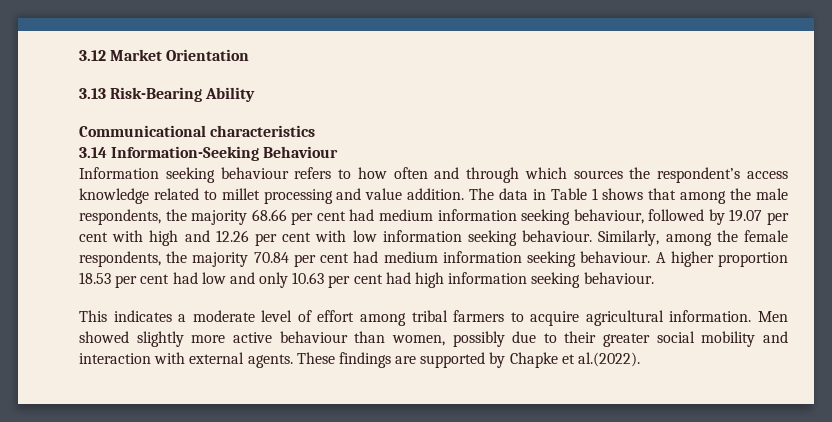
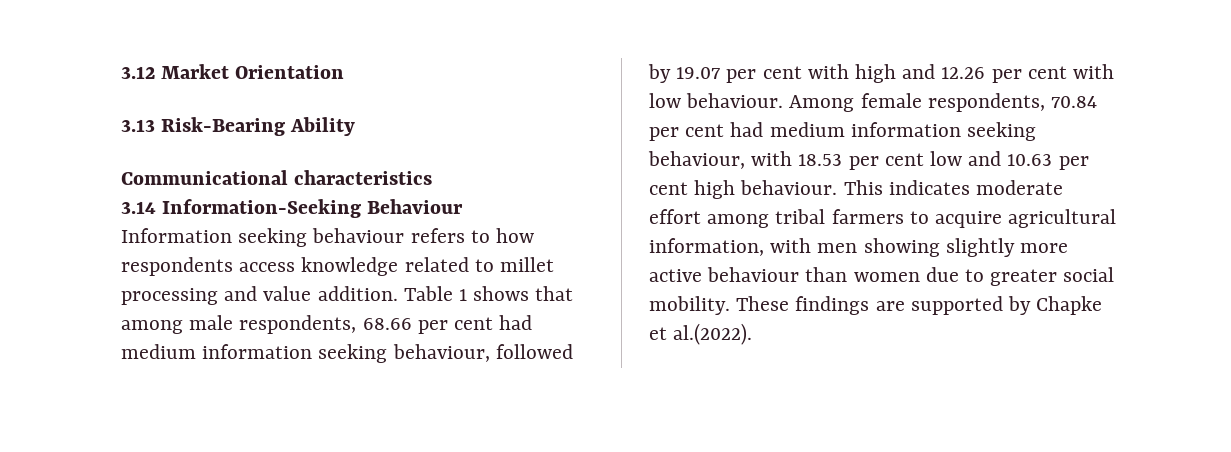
- Information seeking behaviour refers to how often and through which sources the respondent’s access knowledge related to millet processing and value addition.
+ Information seeking behaviour refers to how respondents access knowledge related to millet processing and value addition.
- The data in Table 1 shows that among the male respondents, the majority 68.66 per cent had medium information seeking behaviour, followed by 19.07 per cent with high and 12.26 per cent with low information seeking behaviour. Similarly, among the female respondents, the majority 70.84 per cent had medium information seeking behaviour. A higher proportion 18.53 per cent had low and only 10.63 per cent had high information seeking behaviour.
- This indicates a moderate level of effort among tribal farmers to acquire agricultural information. Men showed slightly more active behaviour than women, possibly due to their greater social mobility and interaction with external agents.
+ Table 1 shows that among male respondents, 68.66 per cent had medium information seeking behaviour, followed by 19.07 per cent with high and 12.26 per cent with low behaviour. Among female respondents, 70.84 per cent had medium information seeking behaviour, with 18.53 per cent low and 10.63 per cent high behaviour. This indicates moderate effort among tribal farmers to acquire agricultural information, with men showing slightly more active behaviour than women due to greater social mobility.

